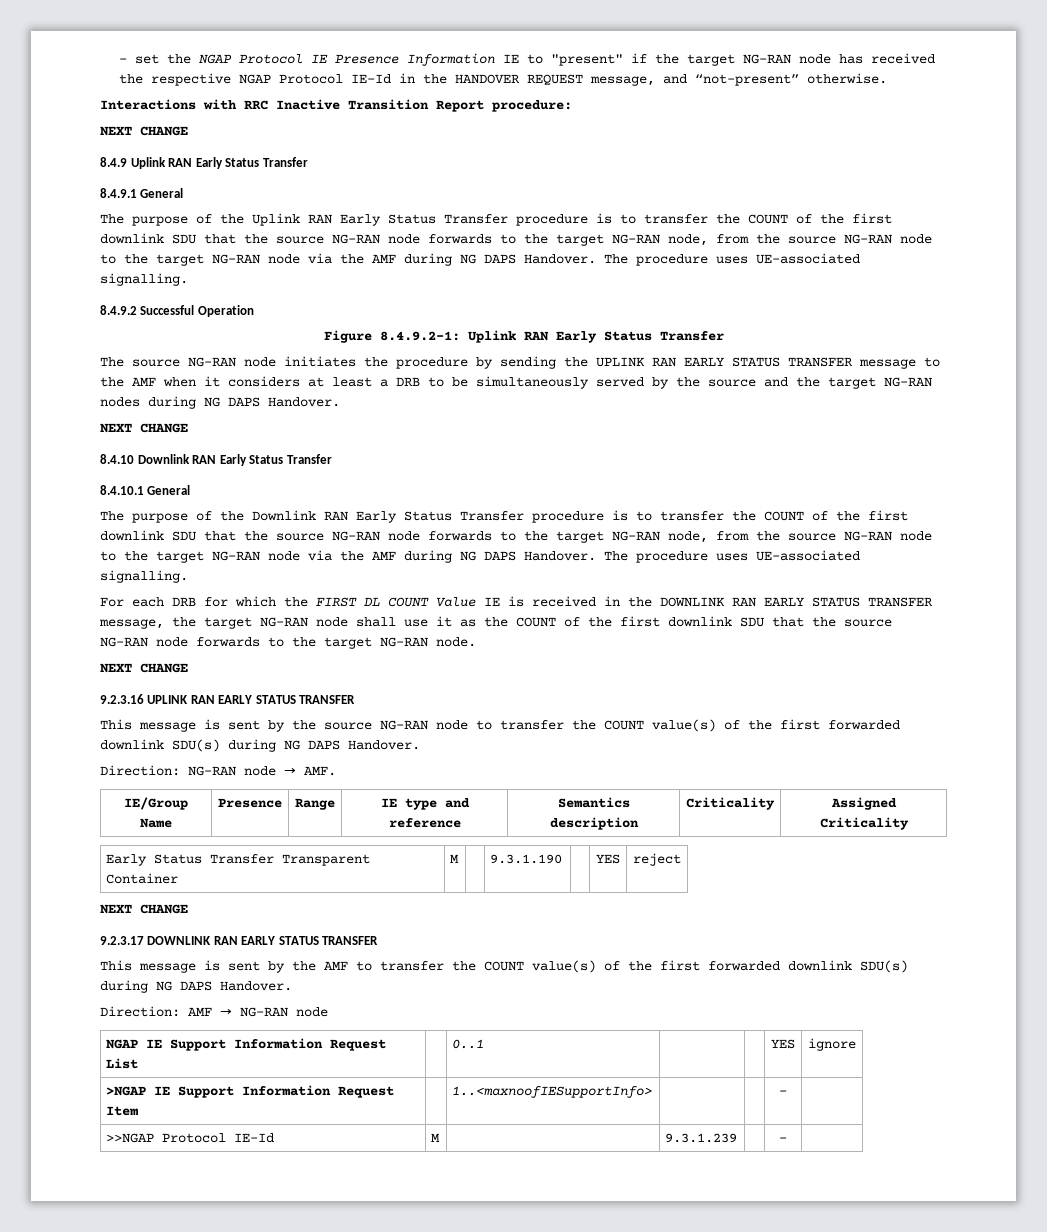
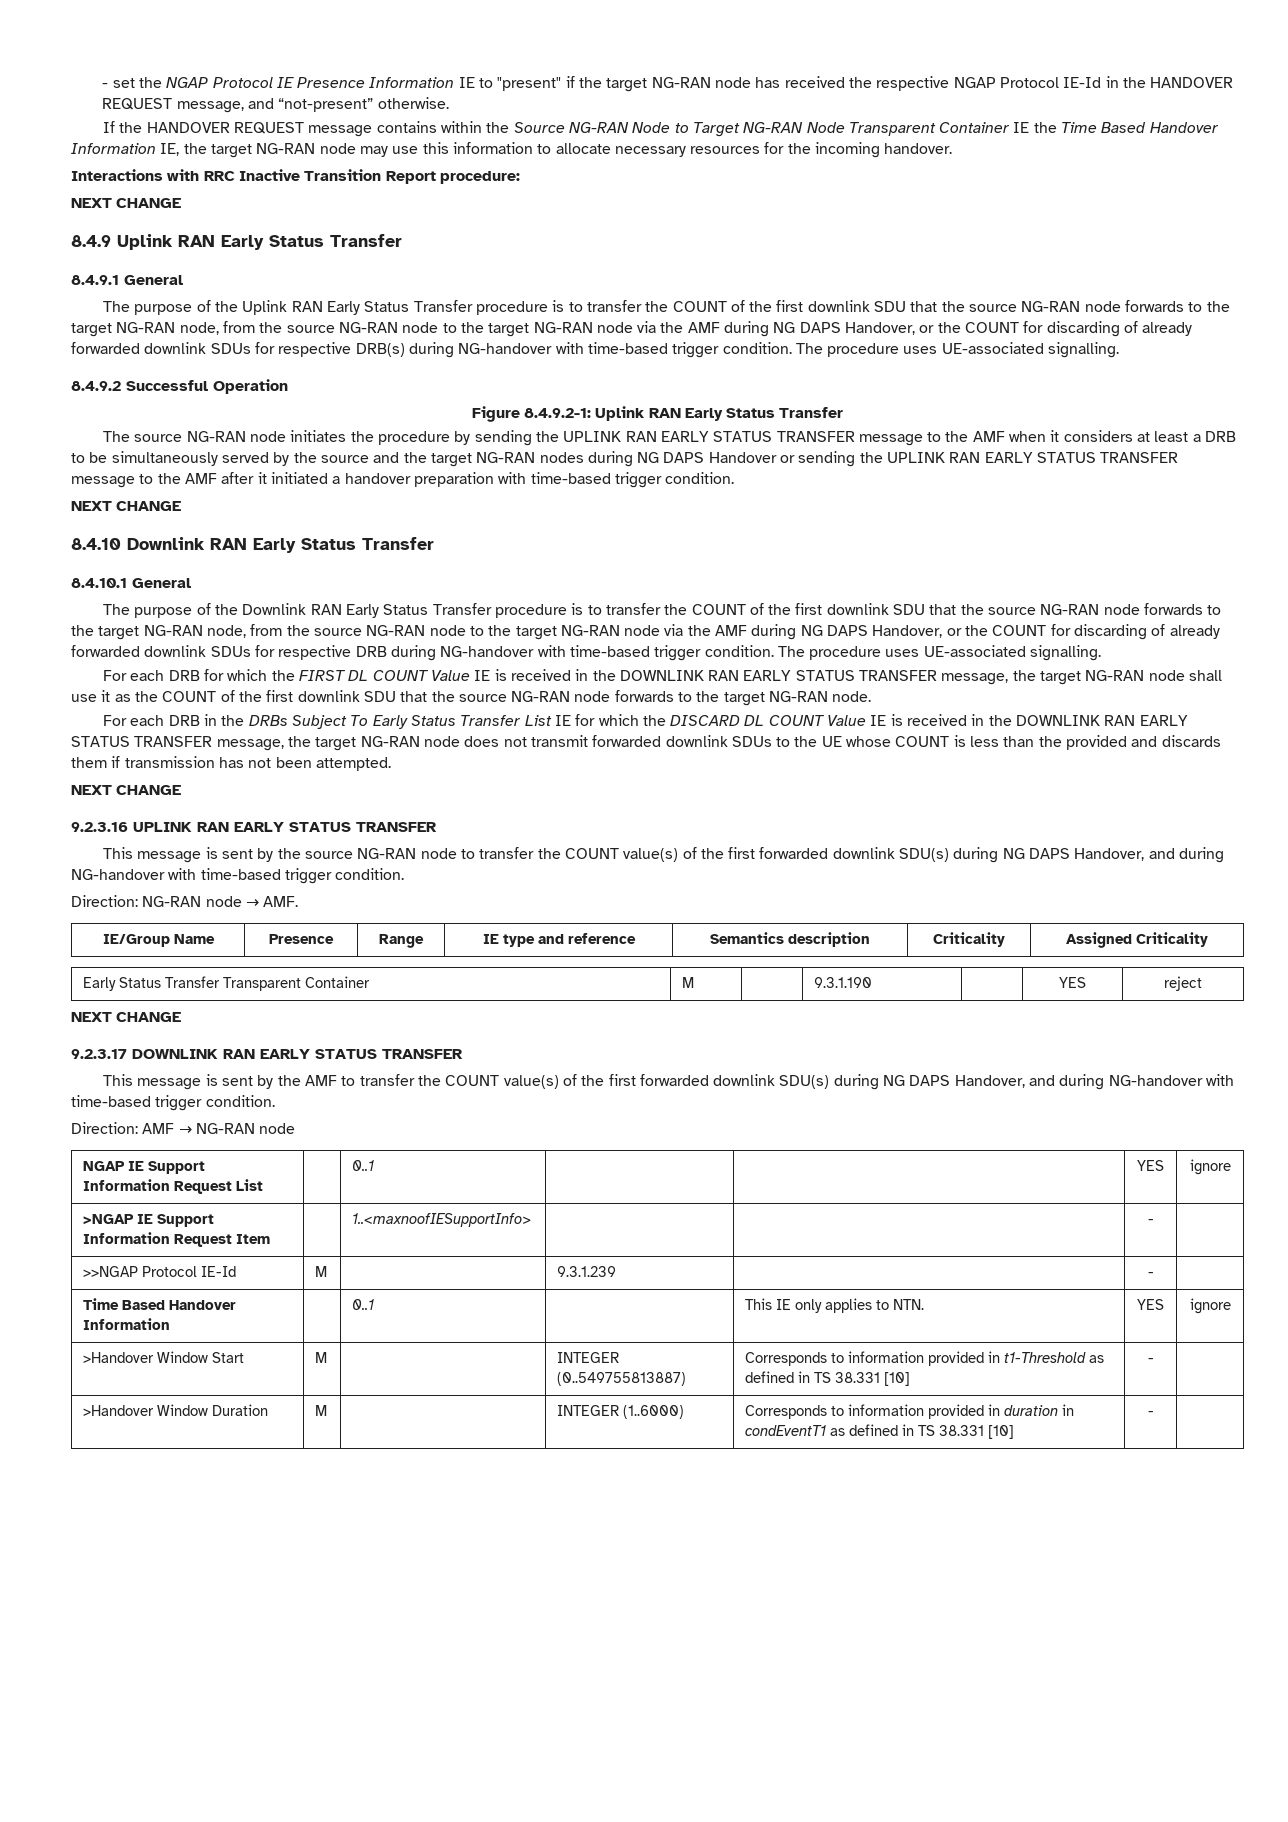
+ If the HANDOVER REQUEST message contains within the Source NG-RAN Node to Target NG-RAN Node Transparent Container IE the Time Based Handover Information IE, the target NG-RAN node may use this information to allocate necessary resources for the incoming handover.
- The purpose of the Uplink RAN Early Status Transfer procedure is to transfer the COUNT of the first downlink SDU that the source NG-RAN node forwards to the target NG-RAN node, from the source NG-RAN node to the target NG-RAN node via the AMF during NG DAPS Handover.
+ The purpose of the Uplink RAN Early Status Transfer procedure is to transfer the COUNT of the first downlink SDU that the source NG-RAN node forwards to the target NG-RAN node, from the source NG-RAN node to the target NG-RAN node via the AMF during NG DAPS Handover, or the COUNT for discarding of already forwarded downlink SDUs for respective DRB(s) during NG-handover with time-based trigger condition.
- The source NG-RAN node initiates the procedure by sending the UPLINK RAN EARLY STATUS TRANSFER message to the AMF when it considers at least a DRB to be simultaneously served by the source and the target NG-RAN nodes during NG DAPS Handover.
+ The source NG-RAN node initiates the procedure by sending the UPLINK RAN EARLY STATUS TRANSFER message to the AMF when it considers at least a DRB to be simultaneously served by the source and the target NG-RAN nodes during NG DAPS Handover or sending the UPLINK RAN EARLY STATUS TRANSFER message to the AMF after it initiated a handover preparation with time-based trigger condition.
- The purpose of the Downlink RAN Early Status Transfer procedure is to transfer the COUNT of the first downlink SDU that the source NG-RAN node forwards to the target NG-RAN node, from the source NG-RAN node to the target NG-RAN node via the AMF during NG DAPS Handover.
+ The purpose of the Downlink RAN Early Status Transfer procedure is to transfer the COUNT of the first downlink SDU that the source NG-RAN node forwards to the target NG-RAN node, from the source NG-RAN node to the target NG-RAN node via the AMF during NG DAPS Handover, or the COUNT for discarding of already forwarded downlink SDUs for respective DRB during NG-handover with time-based trigger condition.
+ For each DRB in the DRBs Subject To Early Status Transfer List IE for which the DISCARD DL COUNT Value IE is received in the DOWNLINK RAN EARLY STATUS TRANSFER message, the target NG-RAN node does not transmit forwarded downlink SDUs to the UE whose COUNT is less than the provided and discards them if transmission has not been attempted.
- This message is sent by the source NG-RAN node to transfer the COUNT value(s) of the first forwarded downlink SDU(s) during NG DAPS Handover.
+ This message is sent by the source NG-RAN node to transfer the COUNT value(s) of the first forwarded downlink SDU(s) during NG DAPS Handover, and during NG-handover with time-based trigger condition.
- This message is sent by the AMF to transfer the COUNT value(s) of the first forwarded downlink SDU(s) during NG DAPS Handover.
+ This message is sent by the AMF to transfer the COUNT value(s) of the first forwarded downlink SDU(s) during NG DAPS Handover, and during NG-handover with time-based trigger condition.
+ Time Based Handover Information | | 0..1 | | This IE only applies to NTN. | YES | ignore
+ >Handover Window Start | M | | INTEGER (0..549755813887) | Corresponds to information provided in t1-Threshold as defined in TS 38.331 [10] | - |
+ >Handover Window Duration | M | | INTEGER (1..6000) | Corresponds to information provided in duration in condEventT1 as defined in TS 38.331 [10] | - |

